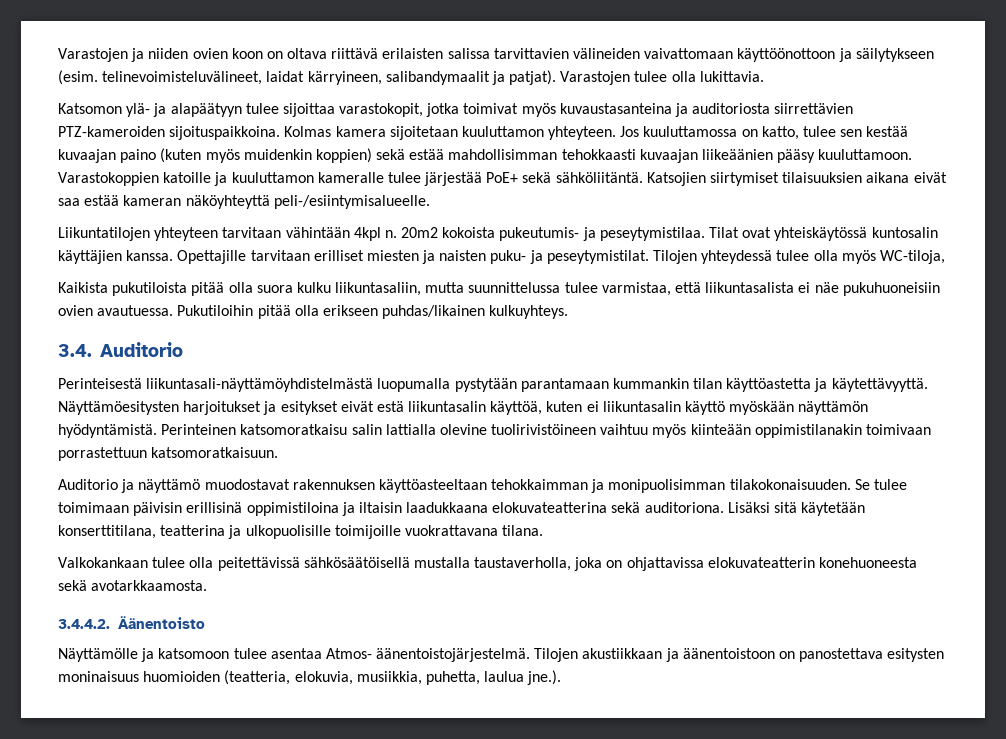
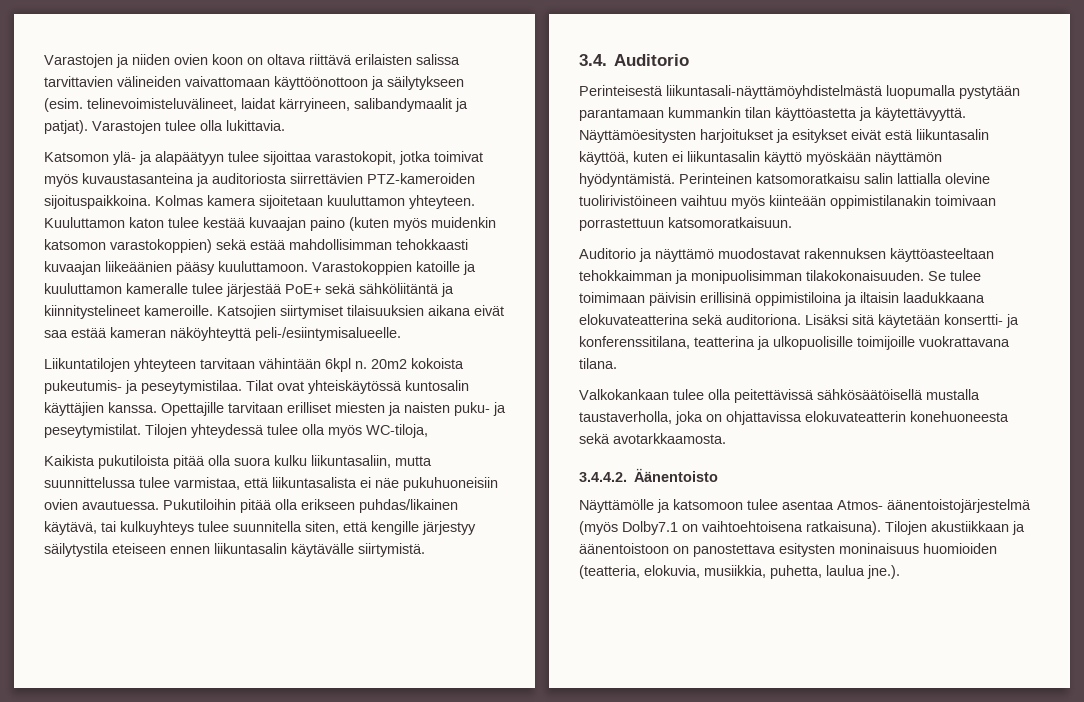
- Jos kuuluttamossa on katto, tulee sen kestää kuvaajan paino (kuten myös muidenkin koppien) sekä estää mahdollisimman tehokkaasti kuvaajan liikeäänien pääsy kuuluttamoon.
+ Kuuluttamon katon tulee kestää kuvaajan paino (kuten myös muidenkin katsomon varastokoppien) sekä estää mahdollisimman tehokkaasti kuvaajan liikeäänien pääsy kuuluttamoon.
- Varastokoppien katoille ja kuuluttamon kameralle tulee järjestää PoE+ sekä sähköliitäntä.
+ Varastokoppien katoille ja kuuluttamon kameralle tulee järjestää PoE+ sekä sähköliitäntä ja kiinnitystelineet kameroille.
- Liikuntatilojen yhteyteen tarvitaan vähintään 4kpl n.
+ Liikuntatilojen yhteyteen tarvitaan vähintään 6kpl n.
- Pukutiloihin pitää olla erikseen puhdas/likainen kulkuyhteys.
+ Pukutiloihin pitää olla erikseen puhdas/likainen käytävä, tai kulkuyhteys tulee suunnitella siten, että kengille järjestyy säilytystila eteiseen ennen liikuntasalin käytävälle siirtymistä.
- Lisäksi sitä käytetään konserttitilana, teatterina ja ulkopuolisille toimijoille vuokrattavana tilana.
+ Lisäksi sitä käytetään konsertti- ja konferenssitilana, teatterina ja ulkopuolisille toimijoille vuokrattavana tilana.
- Näyttämölle ja katsomoon tulee asentaa Atmos- äänentoistojärjestelmä.
+ Näyttämölle ja katsomoon tulee asentaa Atmos- äänentoistojärjestelmä (myös Dolby7.1 on vaihtoehtoisena ratkaisuna).

